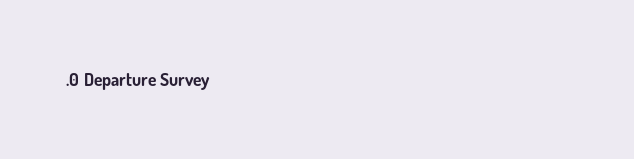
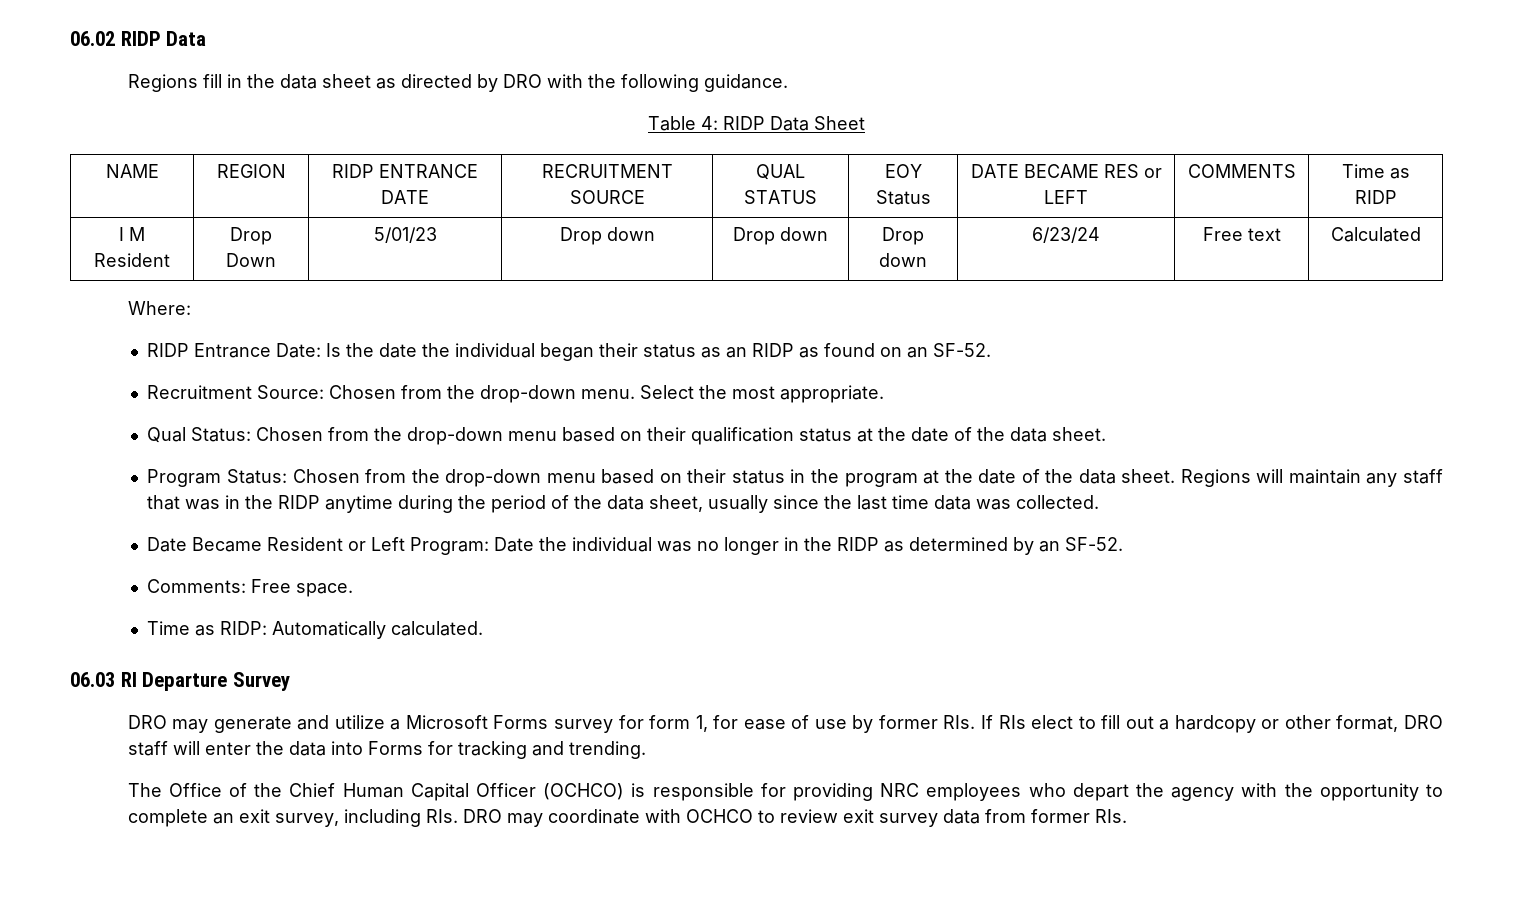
- .0 Departure Survey
+ 06.02 RIDP Data
+ Regions fill in the data sheet as directed by DRO with the following guidance.
+ Table 4: RIDP Data Sheet
+ NAME | REGION | RIDP ENTRANCE DATE | RECRUITMENT SOURCE | QUAL STATUS | EOY Status | DATE BECAME RES or LEFT | COMMENTS | Time as RIDP
+ I M Resident | Drop Down | 5/01/23 | Drop down | Drop down | Drop down | 6/23/24 | Free text | Calculated
+ Where:
+ RIDP Entrance Date: Is the date the individual began their status as an RIDP as found on an SF-52.
+ Recruitment Source: Chosen from the drop-down menu. Select the most appropriate.
+ Qual Status: Chosen from the drop-down menu based on their qualification status at the date of the data sheet.
+ Program Status: Chosen from the drop-down menu based on their status in the program at the date of the data sheet. Regions will maintain any staff that was in the RIDP anytime during the period of the data sheet, usually since the last time data was collected.
+ Date Became Resident or Left Program: Date the individual was no longer in the RIDP as determined by an SF-52.
+ Comments: Free space.
+ Time as RIDP: Automatically calculated.
+ 06.03 RI Departure Survey
+ DRO may generate and utilize a Microsoft Forms survey for form 1, for ease of use by former RIs. If RIs elect to fill out a hardcopy or other format, DRO staff will enter the data into Forms for tracking and trending.
+ The Office of the Chief Human Capital Officer (OCHCO) is responsible for providing NRC employees who depart the agency with the opportunity to complete an exit survey, including RIs. DRO may coordinate with OCHCO to review exit survey data from former RIs.

